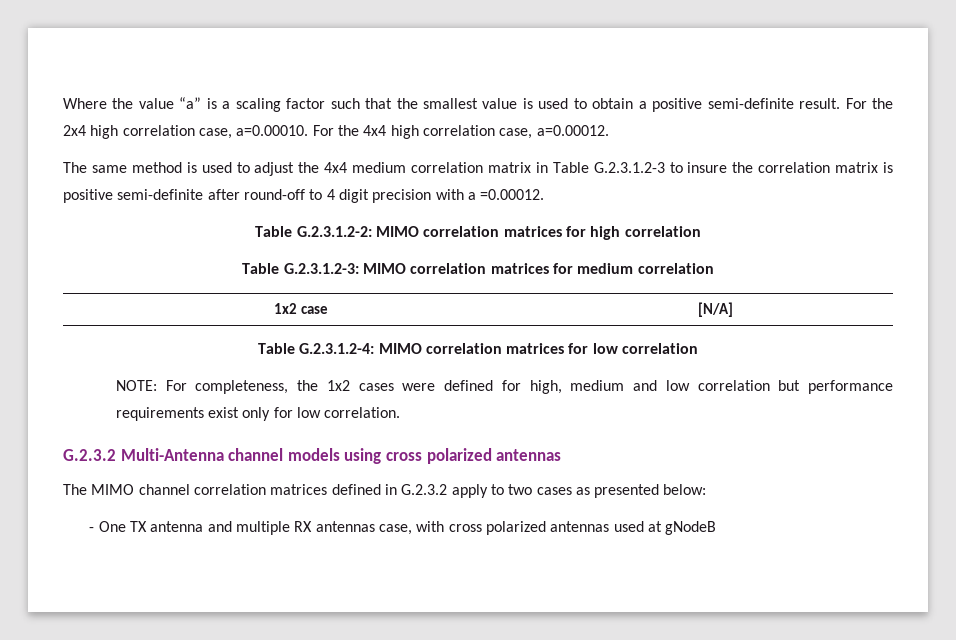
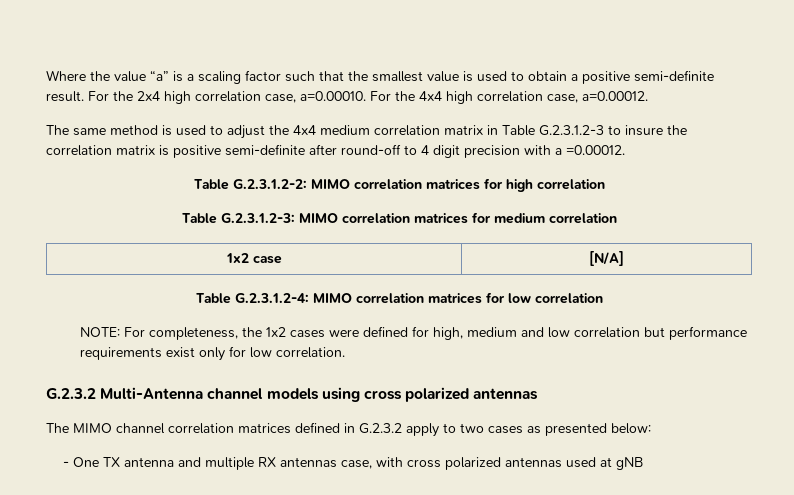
- - One TX antenna and multiple RX antennas case, with cross polarized antennas used at gNodeB
+ - One TX antenna and multiple RX antennas case, with cross polarized antennas used at gNB

